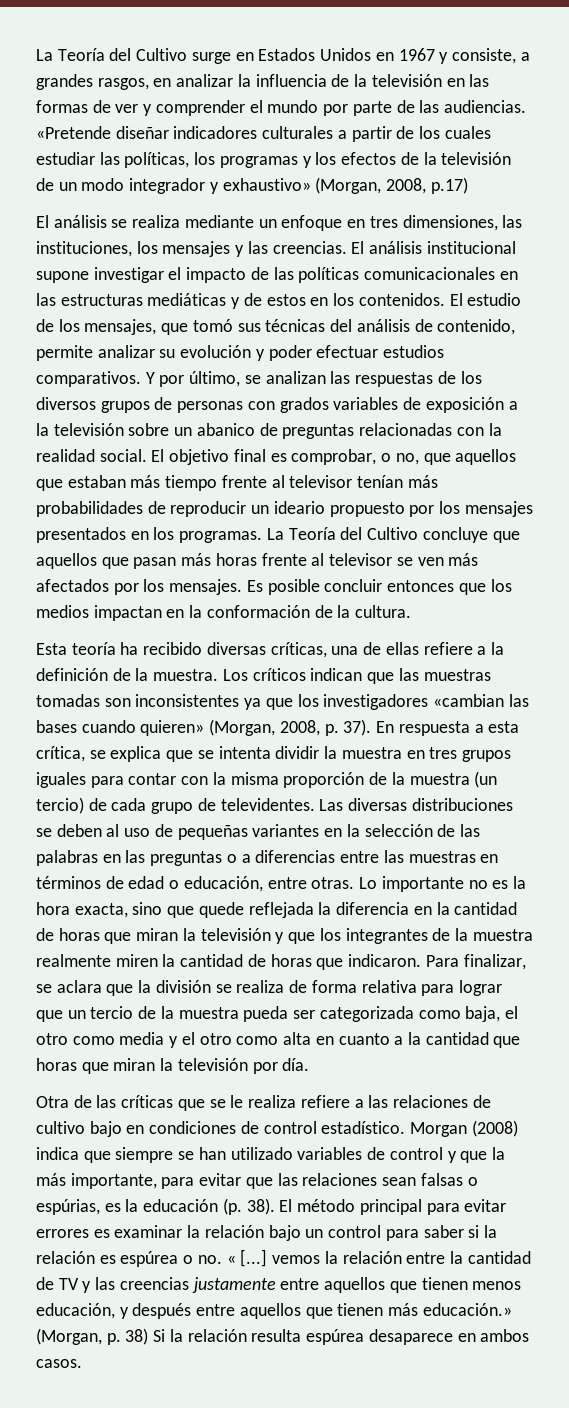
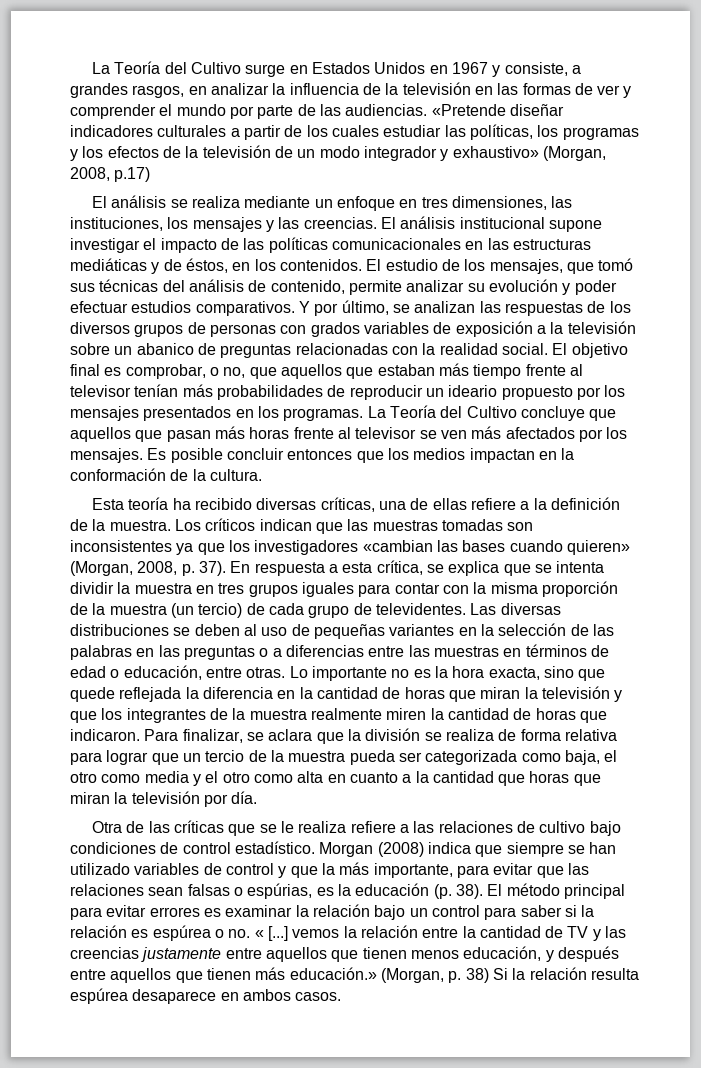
- El análisis institucional supone investigar el impacto de las políticas comunicacionales en las estructuras mediáticas y de estos en los contenidos.
+ El análisis institucional supone investigar el impacto de las políticas comunicacionales en las estructuras mediáticas y de éstos, en los contenidos.
- Otra de las críticas que se le realiza refiere a las relaciones de cultivo bajo en condiciones de control estadístico.
+ Otra de las críticas que se le realiza refiere a las relaciones de cultivo bajo condiciones de control estadístico.

